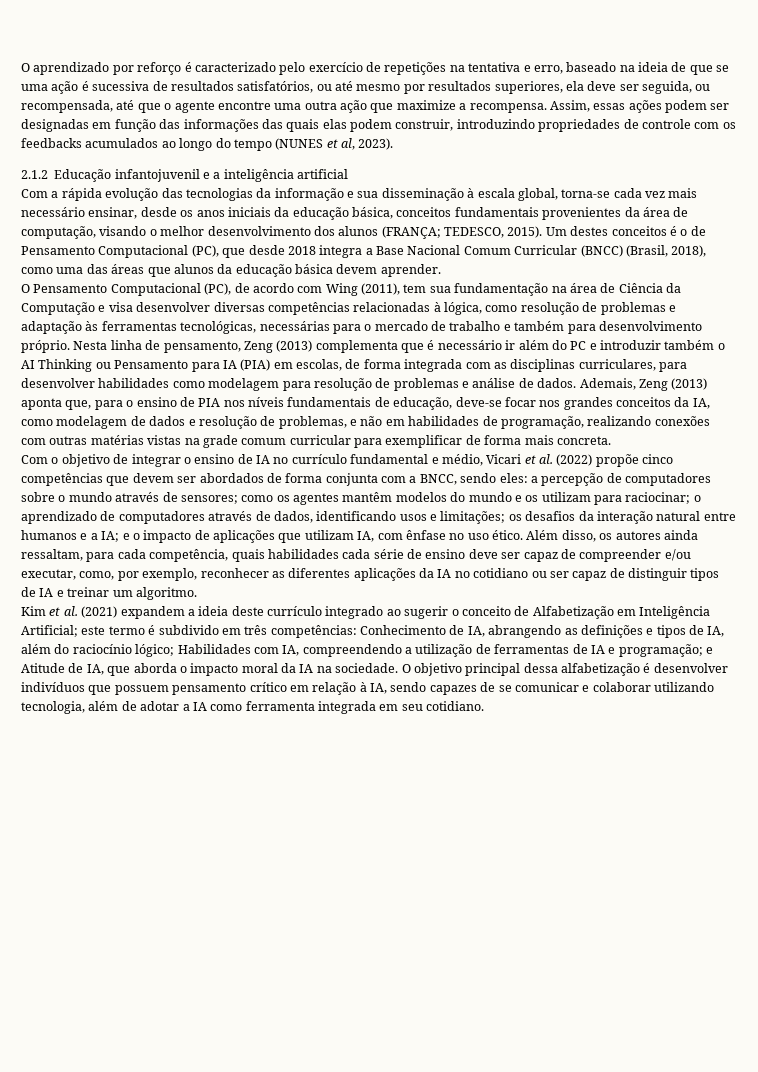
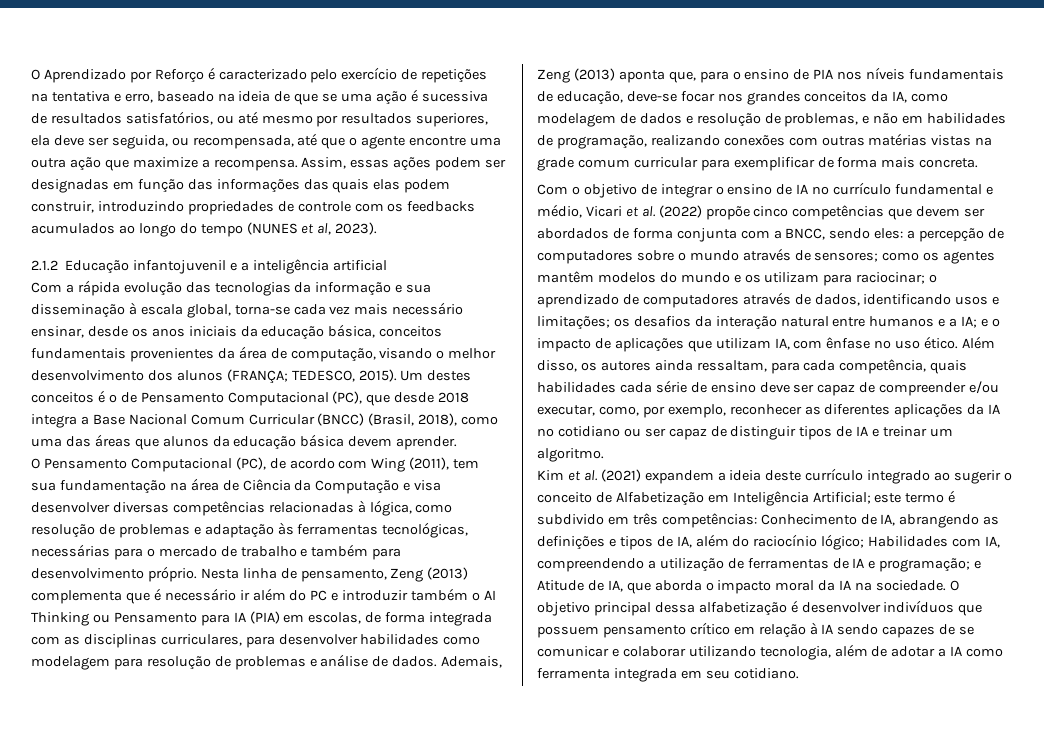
- O aprendizado por reforço é caracterizado pelo exercício de repetições na tentativa e erro, baseado na ideia de que se uma ação é sucessiva de resultados satisfatórios, ou até mesmo por resultados superiores, ela deve ser seguida, ou recompensada, até que o agente encontre uma outra ação que maximize a recompensa.
+ O Aprendizado por Reforço é caracterizado pelo exercício de repetições na tentativa e erro, baseado na ideia de que se uma ação é sucessiva de resultados satisfatórios, ou até mesmo por resultados superiores, ela deve ser seguida, ou recompensada, até que o agente encontre uma outra ação que maximize a recompensa.
- O objetivo principal dessa alfabetização é desenvolver indivíduos que possuem pensamento crítico em relação à IA, sendo capazes de se comunicar e colaborar utilizando tecnologia, além de adotar a IA como ferramenta integrada em seu cotidiano.
+ O objetivo principal dessa alfabetização é desenvolver indivíduos que possuem pensamento crítico em relação à IA sendo capazes de se comunicar e colaborar utilizando tecnologia, além de adotar a IA como ferramenta integrada em seu cotidiano.

